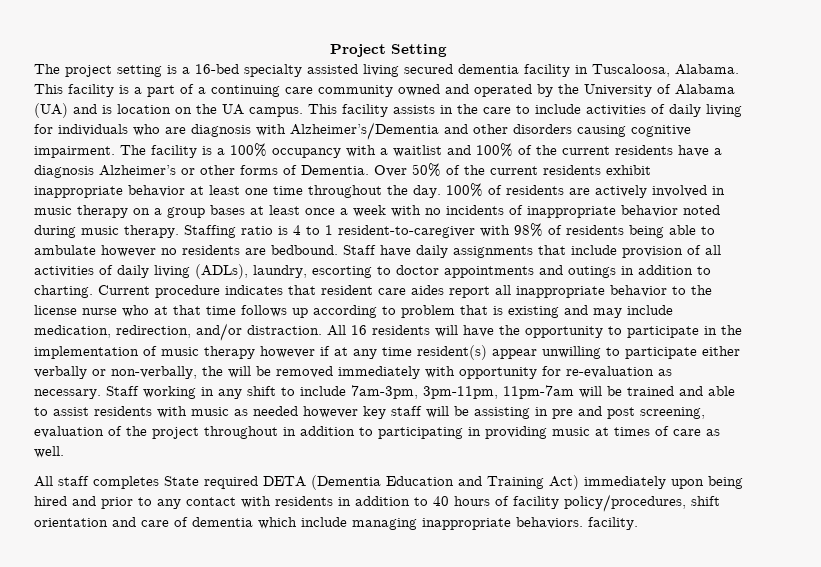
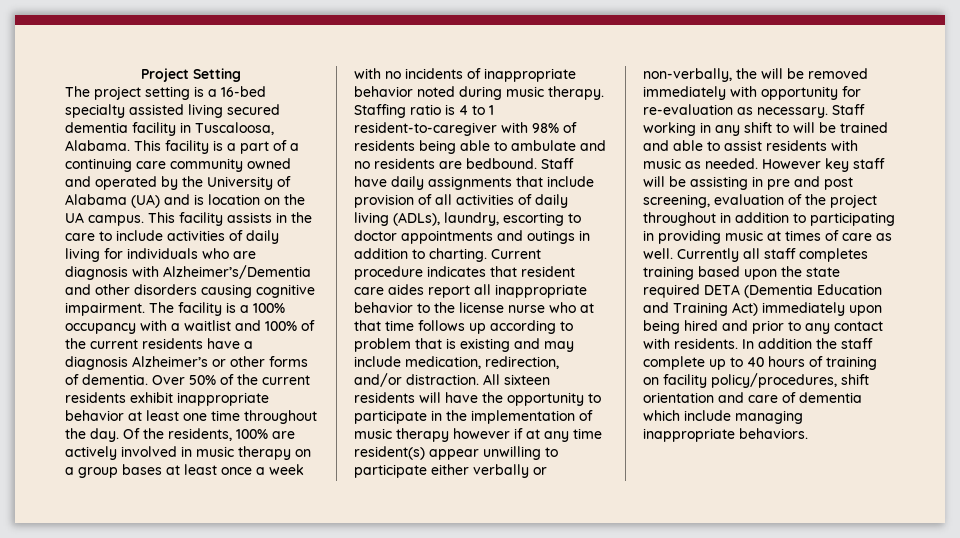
- The facility is a 100% occupancy with a waitlist and 100% of the current residents have a diagnosis Alzheimer’s or other forms of Dementia.
+ The facility is a 100% occupancy with a waitlist and 100% of the current residents have a diagnosis Alzheimer’s or other forms of dementia.
- 100% of residents are actively involved in music therapy on a group bases at least once a week with no incidents of inappropriate behavior noted during music therapy.
+ Of the residents, 100% are actively involved in music therapy on a group bases at least once a week with no incidents of inappropriate behavior noted during music therapy.
- Staffing ratio is 4 to 1 resident-to-caregiver with 98% of residents being able to ambulate however no residents are bedbound.
+ Staffing ratio is 4 to 1 resident-to-caregiver with 98% of residents being able to ambulate and no residents are bedbound.
- All 16 residents will have the opportunity to participate in the implementation of music therapy however if at any time resident(s) appear unwilling to participate either verbally or non-verbally, the will be removed immediately with opportunity for re-evaluation as necessary.
+ All sixteen residents will have the opportunity to participate in the implementation of music therapy however if at any time resident(s) appear unwilling to participate either verbally or non-verbally, the will be removed immediately with opportunity for re-evaluation as necessary.
- Staff working in any shift to include 7am-3pm, 3pm-11pm, 11pm-7am will be trained and able to assist residents with music as needed however key staff will be assisting in pre and post screening, evaluation of the project throughout in addition to participating in providing music at times of care as well.
- All staff completes State required DETA (Dementia Education and Training Act) immediately upon being hired and prior to any contact with residents in addition to 40 hours of facility policy/procedures, shift orientation and care of dementia which include managing inappropriate behaviors. facility.
+ Staff working in any shift to will be trained and able to assist residents with music as needed. However key staff will be assisting in pre and post screening, evaluation of the project throughout in addition to participating in providing music at times of care as well. Currently all staff completes training based upon the state required DETA (Dementia Education and Training Act) immediately upon being hired and prior to any contact with residents. In addition the staff complete up to 40 hours of training on facility policy/procedures, shift orientation and care of dementia which include managing inappropriate behaviors.

